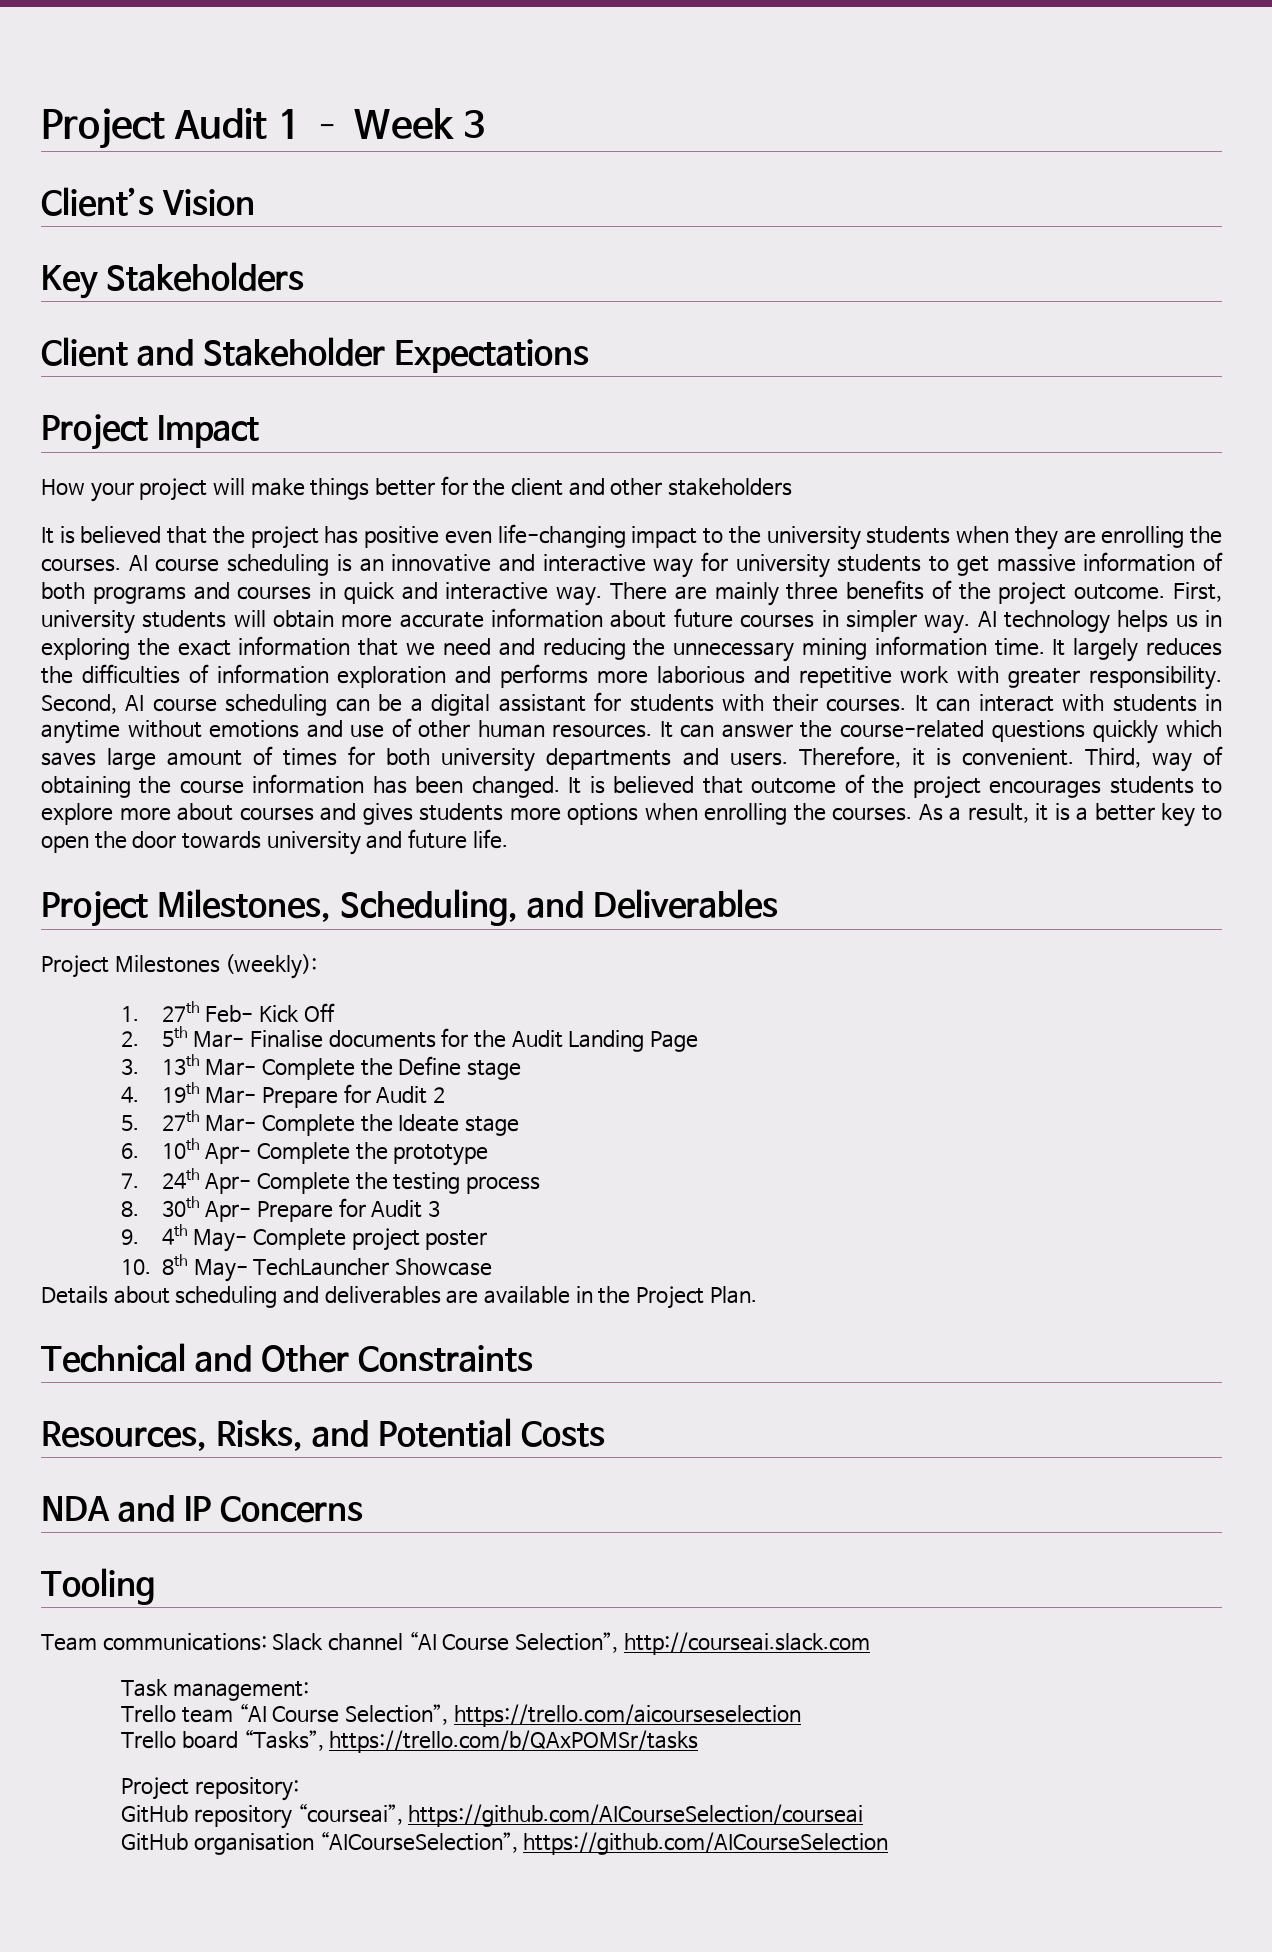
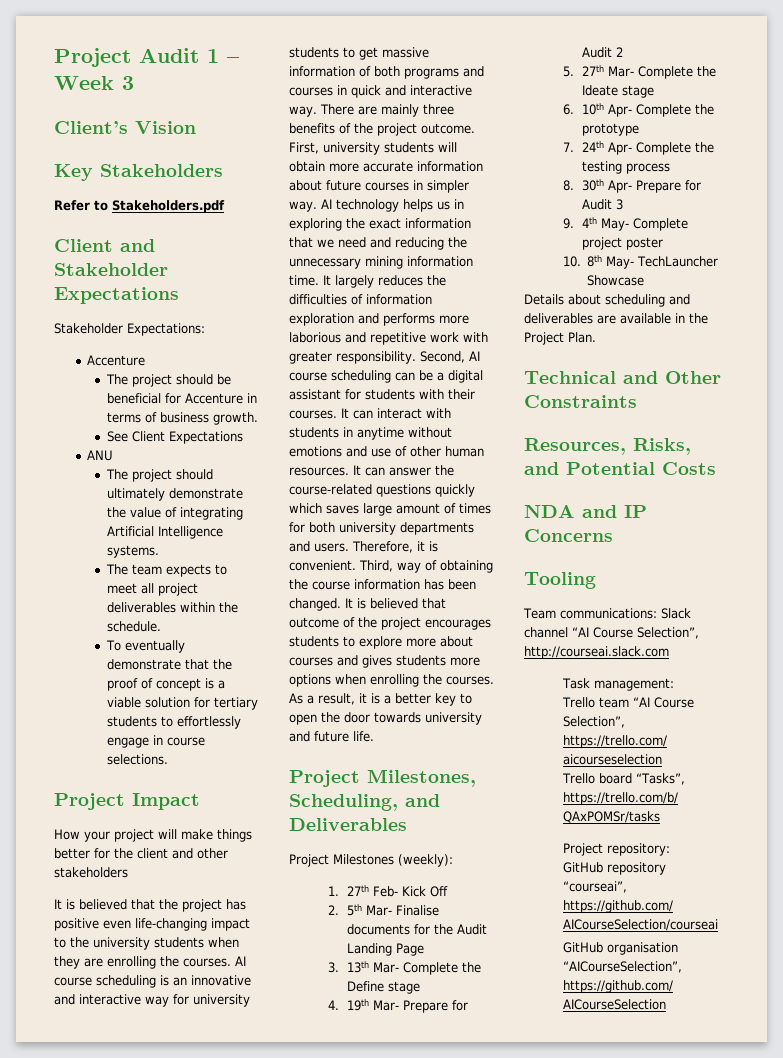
+ Refer to Stakeholders.pdf
+ Stakeholder Expectations:
+ Accenture
+ The project should be beneficial for Accenture in terms of business growth.
+ See Client Expectations
+ ANU
+ The project should ultimately demonstrate the value of integrating Artificial Intelligence systems.
+ The team expects to meet all project deliverables within the schedule.
+ To eventually demonstrate that the proof of concept is a viable solution for tertiary students to effortlessly engage in course selections.

